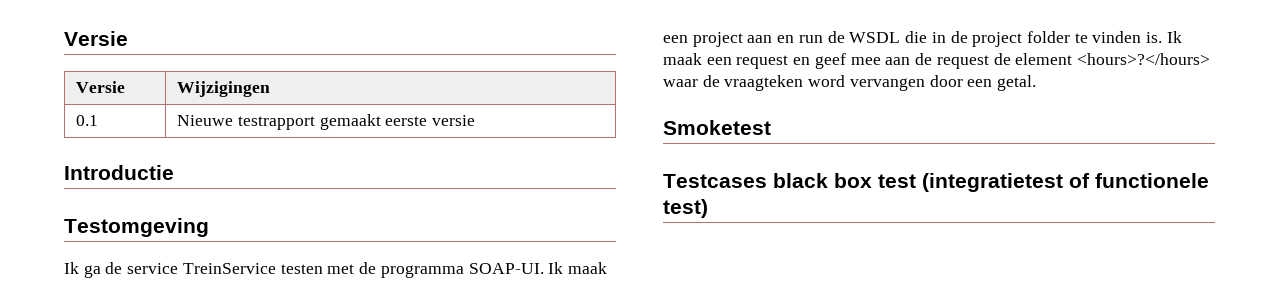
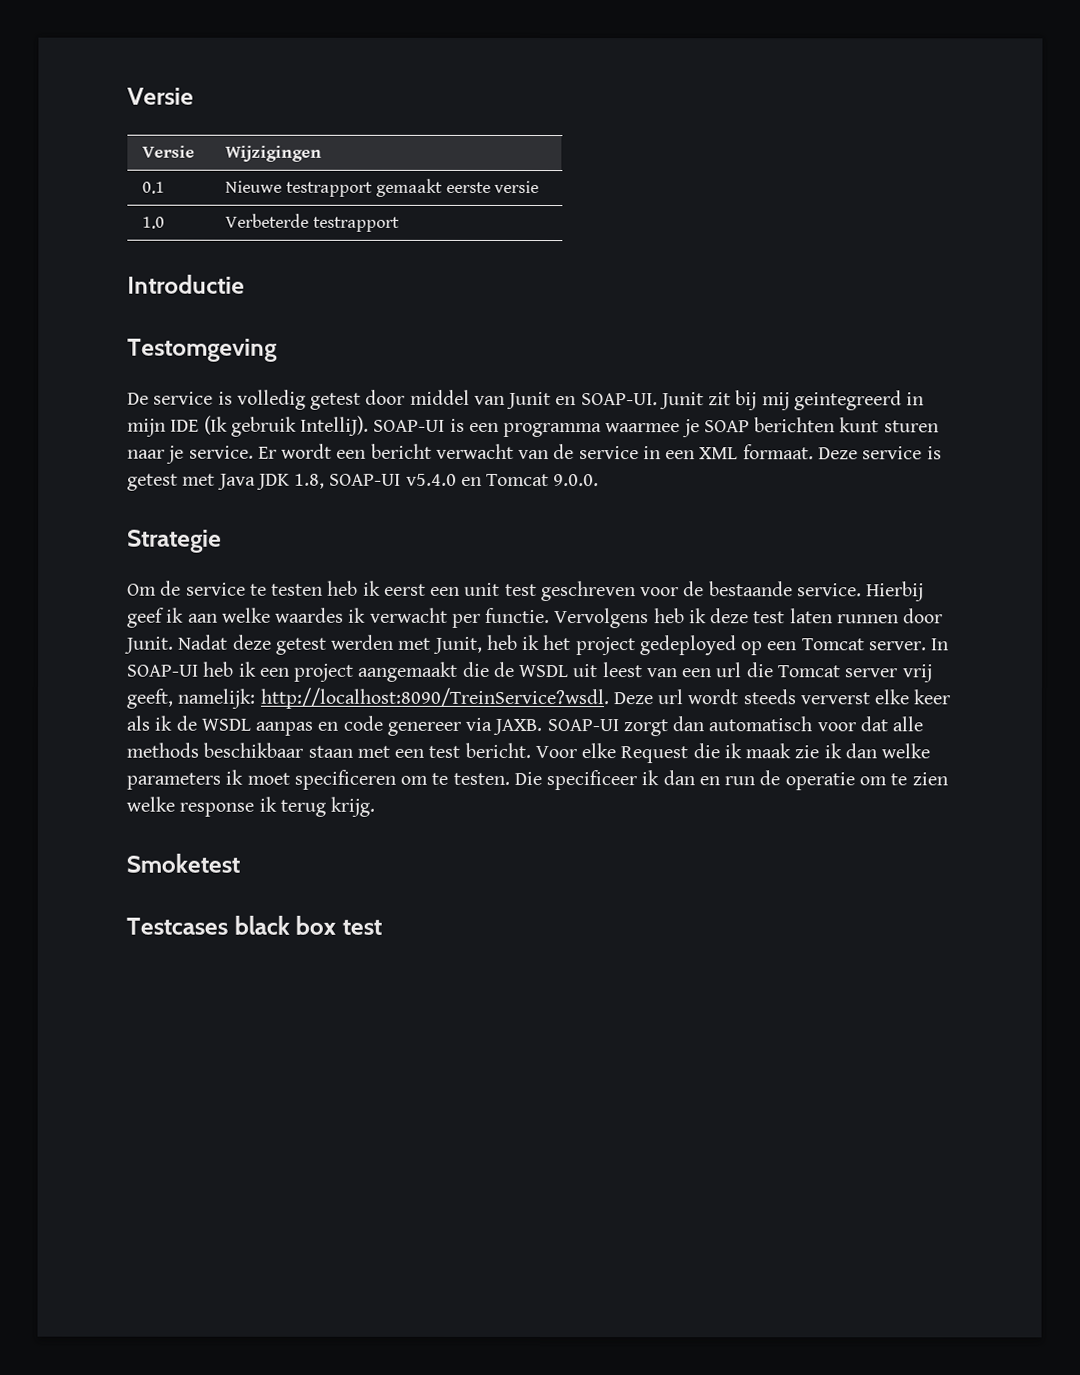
+ 1.0 | Verbeterde testrapport
- Ik ga de service TreinService testen met de programma SOAP-UI. Ik maak een project aan en run de WSDL die in de project folder te vinden is. Ik maak een request en geef mee aan de request de element <hours>?</hours> waar de vraagteken word vervangen door een getal.
+ De service is volledig getest door middel van Junit en SOAP-UI. Junit zit bij mij geintegreerd in mijn IDE (Ik gebruik IntelliJ). SOAP-UI is een programma waarmee je SOAP berichten kunt sturen naar je service. Er wordt een bericht verwacht van de service in een XML formaat. Deze service is getest met Java JDK 1.8, SOAP-UI v5.4.0 en Tomcat 9.0.0.
+ Strategie
+ Om de service te testen heb ik eerst een unit test geschreven voor de bestaande service. Hierbij geef ik aan welke waardes ik verwacht per functie. Vervolgens heb ik deze test laten runnen door Junit. Nadat deze getest werden met Junit, heb ik het project gedeployed op een Tomcat server. In SOAP-UI heb ik een project aangemaakt die de WSDL uit leest van een url die Tomcat server vrij geeft, namelijk: http://localhost:8090/TreinService?wsdl. Deze url wordt steeds ververst elke keer als ik de WSDL aanpas en code genereer via JAXB. SOAP-UI zorgt dan automatisch voor dat alle methods beschikbaar staan met een test bericht. Voor elke Request die ik maak zie ik dan welke parameters ik moet specificeren om te testen. Die specificeer ik dan en run de operatie om te zien welke response ik terug krijg.
- Testcases black box test (integratietest of functionele test)
+ Testcases black box test

